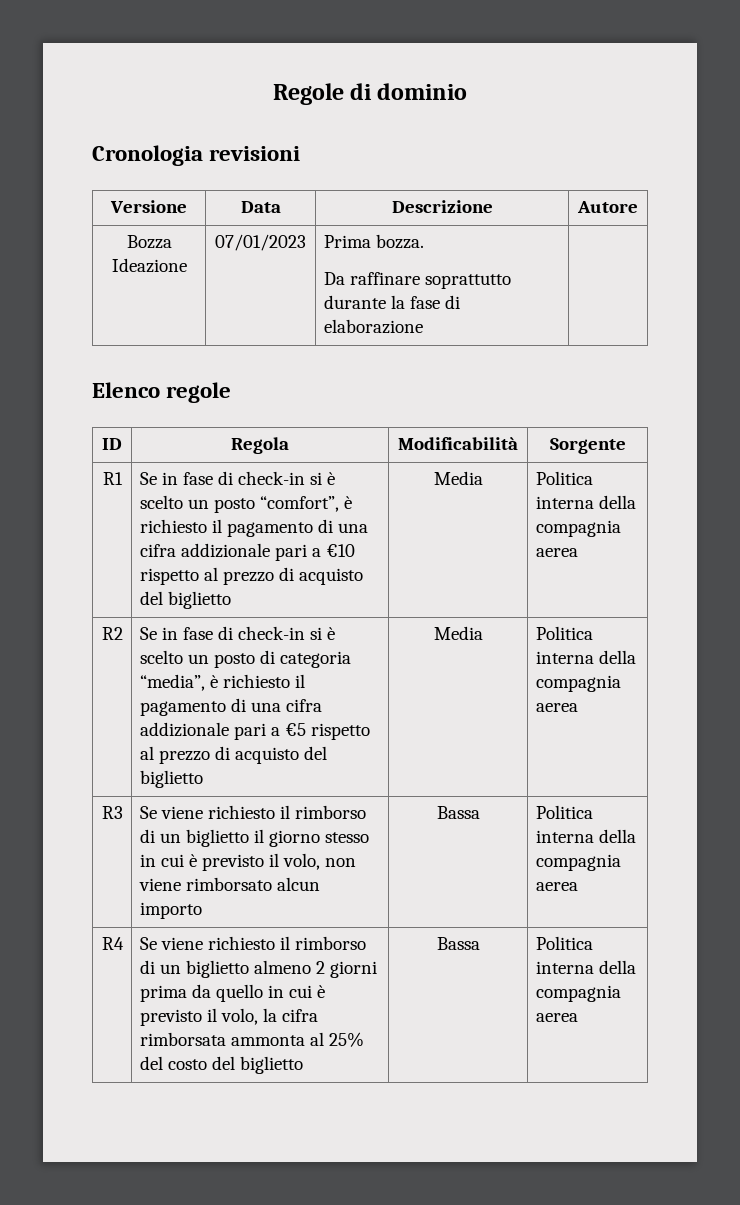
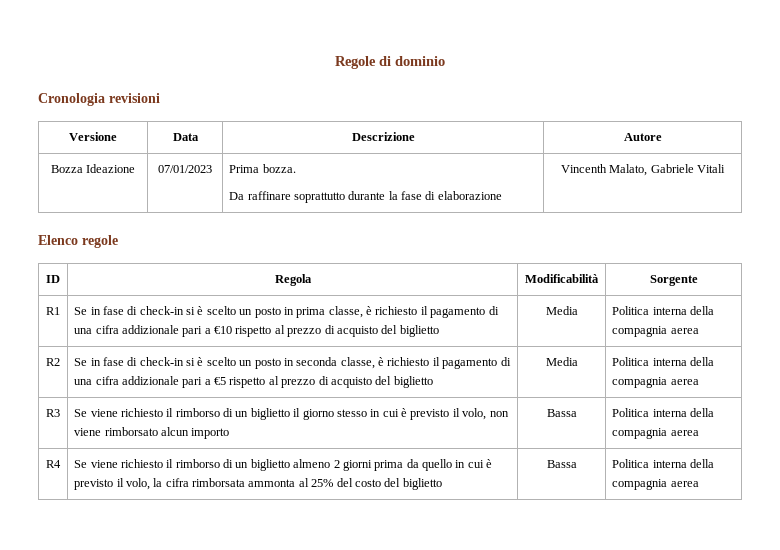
  Bozza Ideazione | 07/01/2023 | Prima bozza.
- Da raffinare soprattutto durante la fase di elaborazione |
+ Da raffinare soprattutto durante la fase di elaborazione | Vincenth Malato, Gabriele Vitali
- R1 | Se in fase di check-in si è scelto un posto “comfort”, è richiesto il pagamento di una cifra addizionale pari a €10 rispetto al prezzo di acquisto del biglietto | Media | Politica interna della compagnia aerea
+ R1 | Se in fase di check-in si è scelto un posto in prima classe, è richiesto il pagamento di una cifra addizionale pari a €10 rispetto al prezzo di acquisto del biglietto | Media | Politica interna della compagnia aerea
- R2 | Se in fase di check-in si è scelto un posto di categoria “media”, è richiesto il pagamento di una cifra addizionale pari a €5 rispetto al prezzo di acquisto del biglietto | Media | Politica interna della compagnia aerea
+ R2 | Se in fase di check-in si è scelto un posto in seconda classe, è richiesto il pagamento di una cifra addizionale pari a €5 rispetto al prezzo di acquisto del biglietto | Media | Politica interna della compagnia aerea

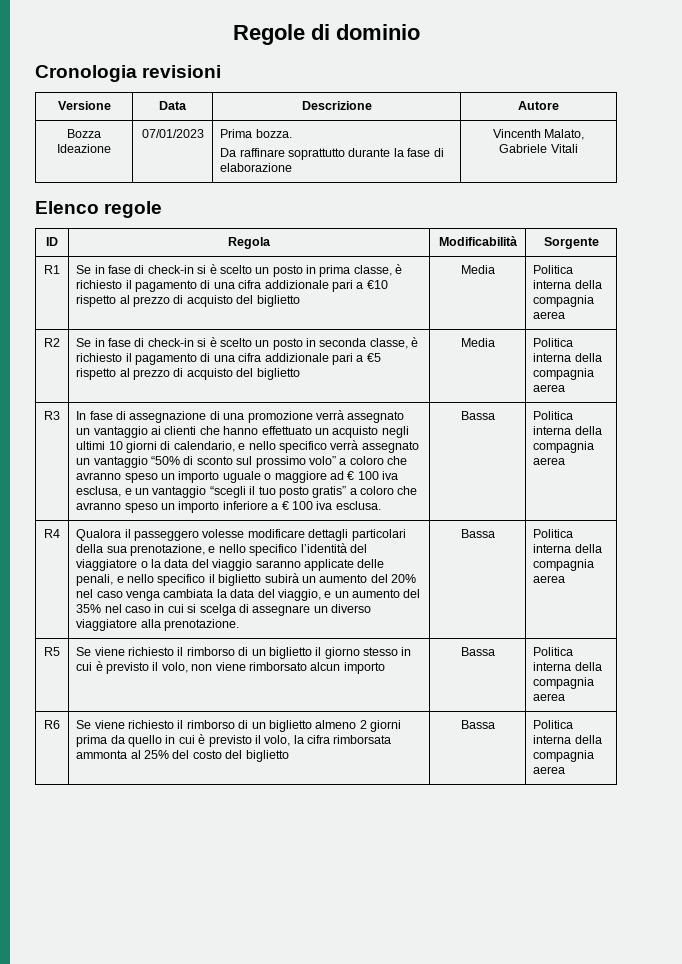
- Se viene richiesto il rimborso di un biglietto il giorno stesso in cui è previsto il volo, non viene rimborsato alcun importo | Bassa | Politica interna della compagnia aerea
+ In fase di assegnazione di una promozione verrà assegnato un vantaggio ai clienti che hanno effettuato un acquisto negli ultimi 10 giorni di calendario, e nello specifico verrà assegnato un vantaggio “50% di sconto sul prossimo volo” a coloro che avranno speso un importo uguale o maggiore ad € 100 iva esclusa, e un vantaggio “scegli il tuo posto gratis” a coloro che avranno speso un importo inferiore a € 100 iva esclusa. | Bassa | Politica interna della compagnia aerea
+ R4 | Qualora il passeggero volesse modificare dettagli particolari della sua prenotazione, e nello specifico l’identità del viaggiatore o la data del viaggio saranno applicate delle penali, e nello specifico il biglietto subirà un aumento del 20% nel caso venga cambiata la data del viaggio, e un aumento del 35% nel caso in cui si scelga di assegnare un diverso viaggiatore alla prenotazione. | Bassa | Politica interna della compagnia aerea
+ R5 | Se viene richiesto il rimborso di un biglietto il giorno stesso in cui è previsto il volo, non viene rimborsato alcun importo | Bassa | Politica interna della compagnia aerea
- R4 | Se viene richiesto il rimborso di un biglietto almeno 2 giorni prima da quello in cui è previsto il volo, la cifra rimborsata ammonta al 25% del costo del biglietto | Bassa | Politica interna della compagnia aerea
+ R6 | Se viene richiesto il rimborso di un biglietto almeno 2 giorni prima da quello in cui è previsto il volo, la cifra rimborsata ammonta al 25% del costo del biglietto | Bassa | Politica interna della compagnia aerea

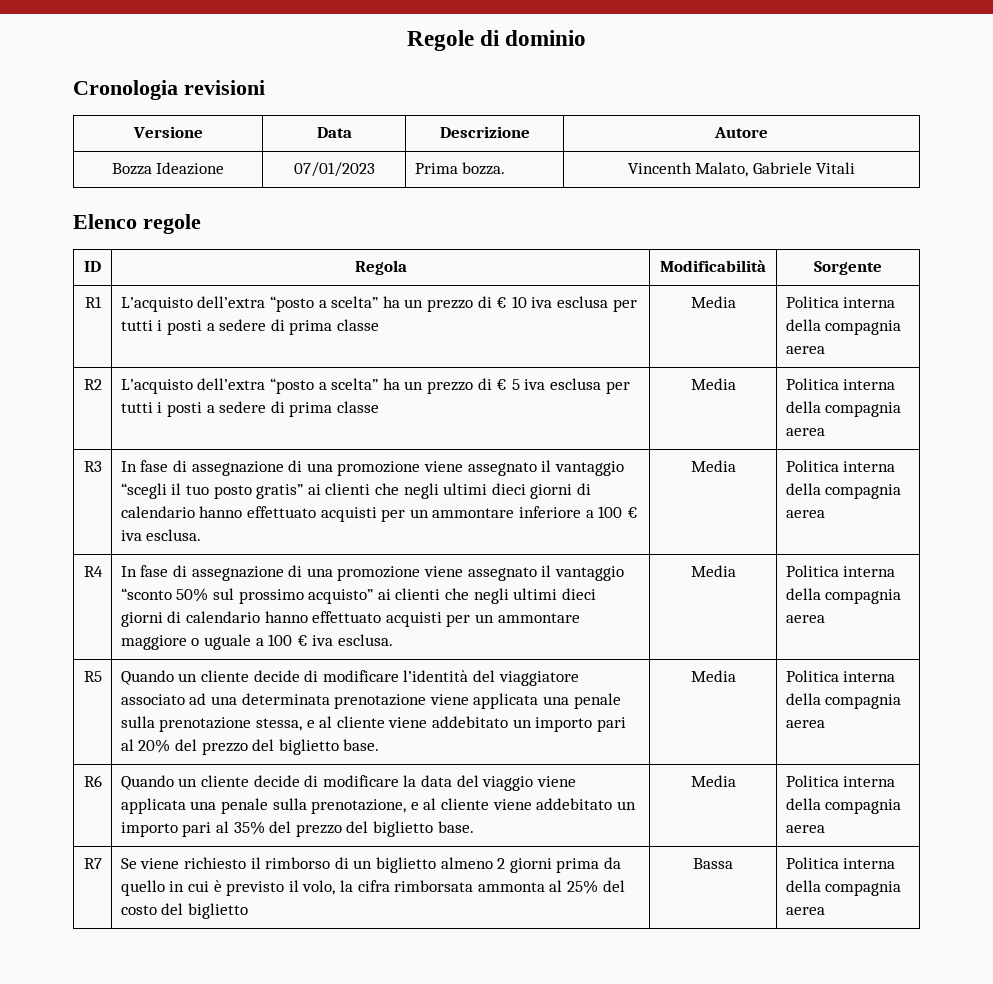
- Bozza Ideazione | 07/01/2023 | Prima bozza.
- Da raffinare soprattutto durante la fase di elaborazione | Vincenth Malato, Gabriele Vitali
+ Bozza Ideazione | 07/01/2023 | Prima bozza. | Vincenth Malato, Gabriele Vitali
- R1 | Se in fase di check-in si è scelto un posto in prima classe, è richiesto il pagamento di una cifra addizionale pari a €10 rispetto al prezzo di acquisto del biglietto | Media | Politica interna della compagnia aerea
+ R1 | L’acquisto dell’extra “posto a scelta” ha un prezzo di € 10 iva esclusa per tutti i posti a sedere di prima classe | Media | Politica interna della compagnia aerea
- R2 | Se in fase di check-in si è scelto un posto in seconda classe, è richiesto il pagamento di una cifra addizionale pari a €5 rispetto al prezzo di acquisto del biglietto | Media | Politica interna della compagnia aerea
+ R2 | L’acquisto dell’extra “posto a scelta” ha un prezzo di € 5 iva esclusa per tutti i posti a sedere di prima classe | Media | Politica interna della compagnia aerea
- In fase di assegnazione di una promozione verrà assegnato un vantaggio ai clienti che hanno effettuato un acquisto negli ultimi 10 giorni di calendario, e nello specifico verrà assegnato un vantaggio “50% di sconto sul prossimo volo” a coloro che avranno speso un importo uguale o maggiore ad € 100 iva esclusa, e un vantaggio “scegli il tuo posto gratis” a coloro che avranno speso un importo inferiore a € 100 iva esclusa. | Bassa
+ In fase di assegnazione di una promozione viene assegnato il vantaggio “scegli il tuo posto gratis” ai clienti che negli ultimi dieci giorni di calendario hanno effettuato acquisti per un ammontare inferiore a 100 € iva esclusa. | Media
- Qualora il passeggero volesse modificare dettagli particolari della sua prenotazione, e nello specifico l’identità del viaggiatore o la data del viaggio saranno applicate delle penali, e nello specifico il biglietto subirà un aumento del 20% nel caso venga cambiata la data del viaggio, e un aumento del 35% nel caso in cui si scelga di assegnare un diverso viaggiatore alla prenotazione. | Bassa
+ In fase di assegnazione di una promozione viene assegnato il vantaggio “sconto 50% sul prossimo acquisto” ai clienti che negli ultimi dieci giorni di calendario hanno effettuato acquisti per un ammontare maggiore o uguale a 100 € iva esclusa. | Media
- Se viene richiesto il rimborso di un biglietto il giorno stesso in cui è previsto il volo, non viene rimborsato alcun importo | Bassa
+ Quando un cliente decide di modificare l’identità del viaggiatore associato ad una determinata prenotazione viene applicata una penale sulla prenotazione stessa, e al cliente viene addebitato un importo pari al 20% del prezzo del biglietto base. | Media
- R6 | Se viene richiesto il rimborso di un biglietto almeno 2 giorni prima da quello in cui è previsto il volo, la cifra rimborsata ammonta al 25% del costo del biglietto | Bassa | Politica interna della compagnia aerea
+ R6 | Quando un cliente decide di modificare la data del viaggio viene applicata una penale sulla prenotazione, e al cliente viene addebitato un importo pari al 35% del prezzo del biglietto base. | Media | Politica interna della compagnia aerea
+ R7 | Se viene richiesto il rimborso di un biglietto almeno 2 giorni prima da quello in cui è previsto il volo, la cifra rimborsata ammonta al 25% del costo del biglietto | Bassa | Politica interna della compagnia aerea

